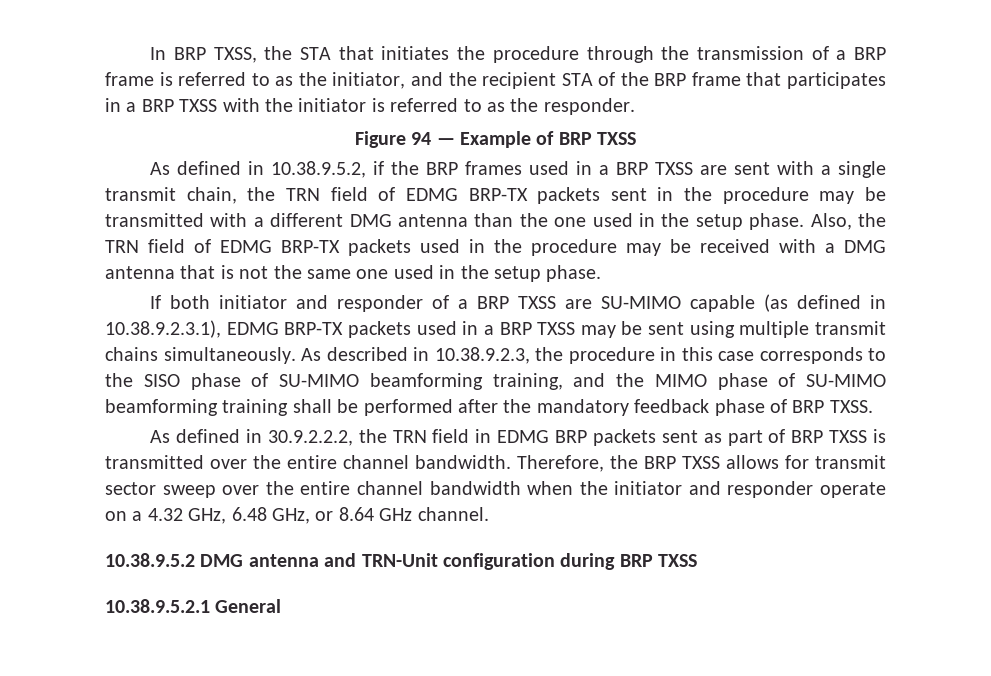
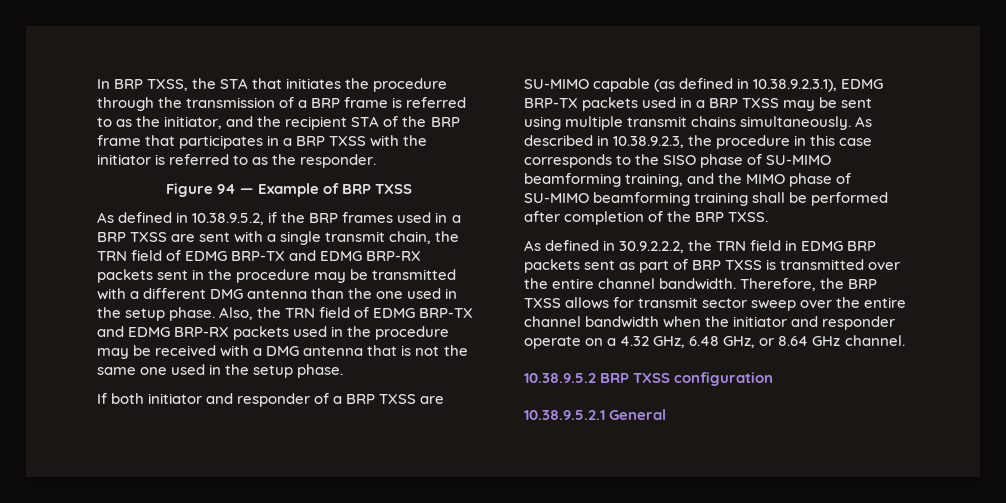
- As defined in 10.38.9.5.2, if the BRP frames used in a BRP TXSS are sent with a single transmit chain, the TRN field of EDMG BRP-TX packets sent in the procedure may be transmitted with a different DMG antenna than the one used in the setup phase.
+ As defined in 10.38.9.5.2, if the BRP frames used in a BRP TXSS are sent with a single transmit chain, the TRN field of EDMG BRP-TX and EDMG BRP-RX packets sent in the procedure may be transmitted with a different DMG antenna than the one used in the setup phase.
- Also, the TRN field of EDMG BRP-TX packets used in the procedure may be received with a DMG antenna that is not the same one used in the setup phase.
+ Also, the TRN field of EDMG BRP-TX and EDMG BRP-RX packets used in the procedure may be received with a DMG antenna that is not the same one used in the setup phase.
- As described in 10.38.9.2.3, the procedure in this case corresponds to the SISO phase of SU-MIMO beamforming training, and the MIMO phase of SU-MIMO beamforming training shall be performed after the mandatory feedback phase of BRP TXSS.
+ As described in 10.38.9.2.3, the procedure in this case corresponds to the SISO phase of SU-MIMO beamforming training, and the MIMO phase of SU-MIMO beamforming training shall be performed after completion of the BRP TXSS.
- 10.38.9.5.2 DMG antenna and TRN-Unit configuration during BRP TXSS
+ 10.38.9.5.2 BRP TXSS configuration

